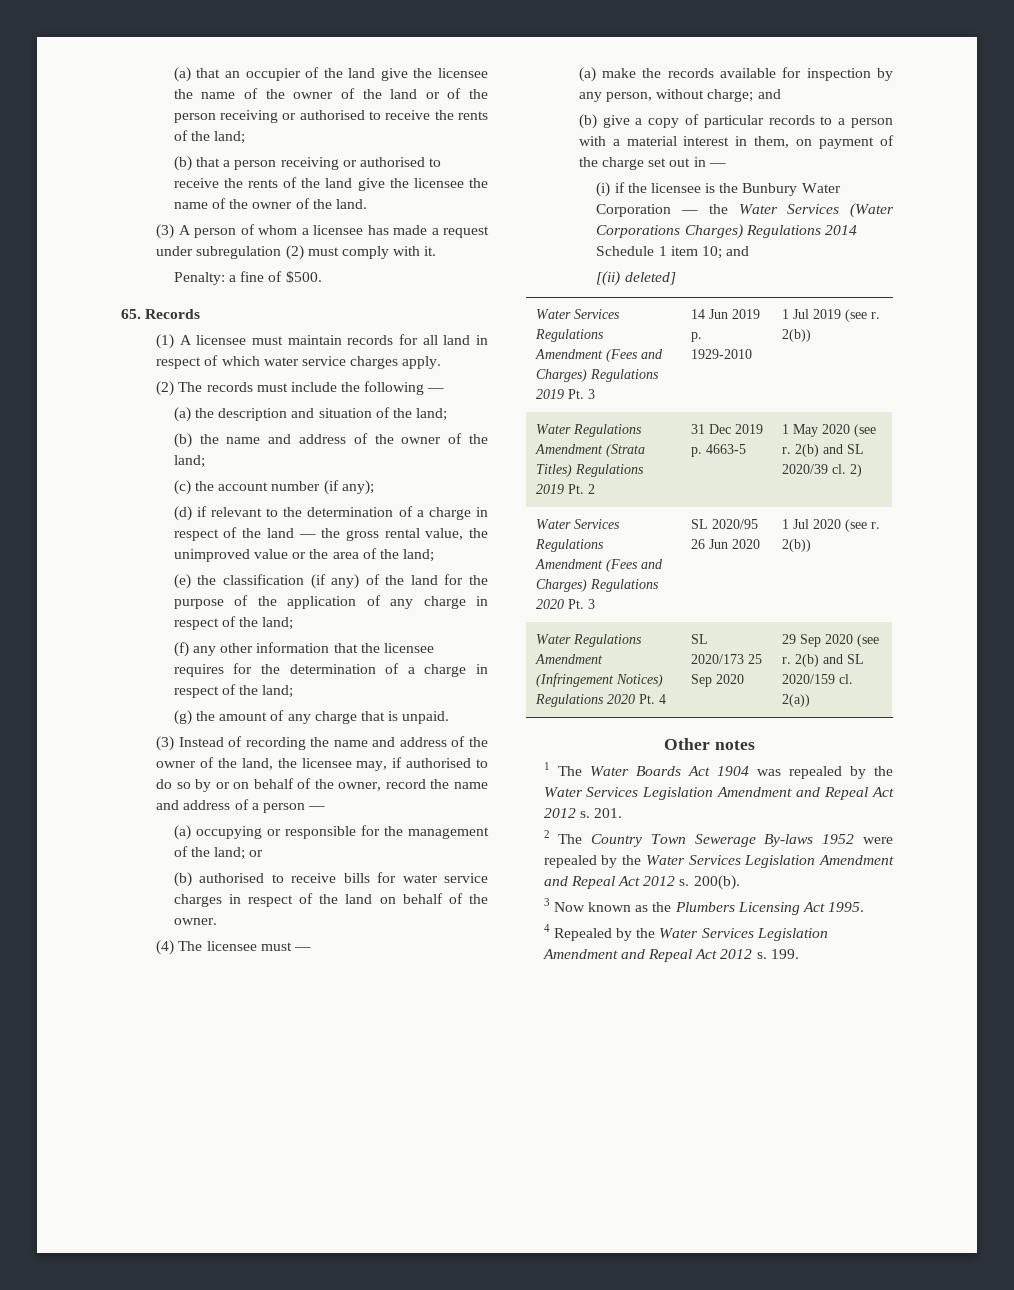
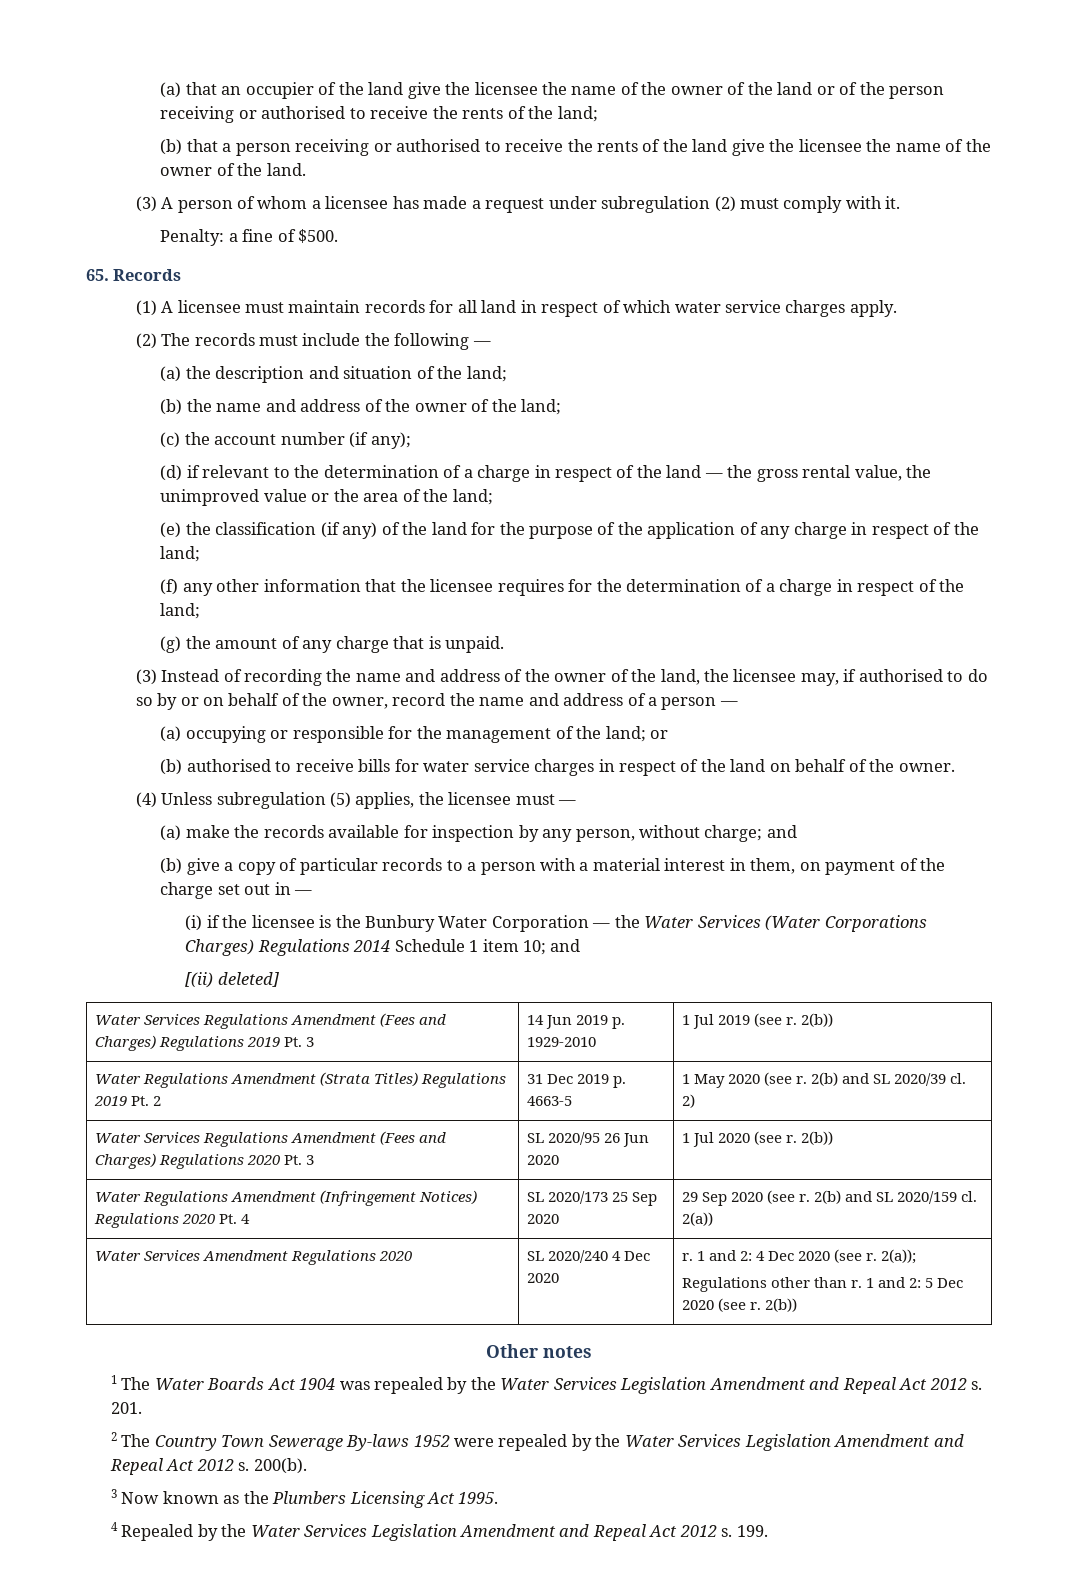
- (4) The licensee must —
+ (4) Unless subregulation (5) applies, the licensee must —
+ Water Services Amendment Regulations 2020 | SL 2020/240 4 Dec 2020 | r. 1 and 2: 4 Dec 2020 (see r. 2(a));
+ Regulations other than r. 1 and 2: 5 Dec 2020 (see r. 2(b))

